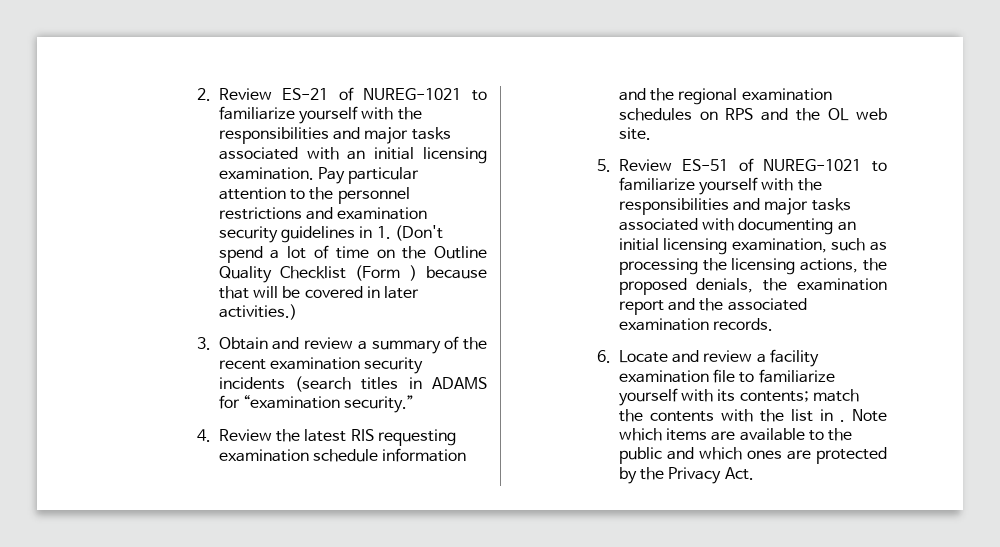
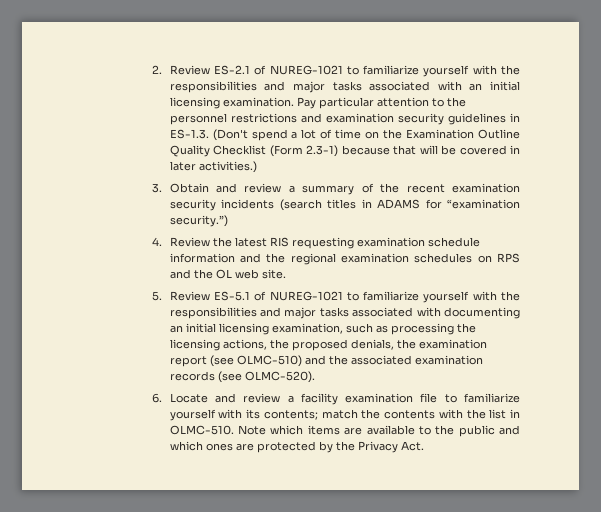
- 2. Review ES-21 of NUREG-1021 to familiarize yourself with the responsibilities and major tasks associated with an initial licensing examination.
+ 2. Review ES-2.1 of NUREG-1021 to familiarize yourself with the responsibilities and major tasks associated with an initial licensing examination.
- Pay particular attention to the personnel restrictions and examination security guidelines in 1. (Don't spend a lot of time on the Outline Quality Checklist (Form ) because that will be covered in later activities.)
+ Pay particular attention to the personnel restrictions and examination security guidelines in ES-1.3. (Don't spend a lot of time on the Examination Outline Quality Checklist (Form 2.3-1) because that will be covered in later activities.)
- 3. Obtain and review a summary of the recent examination security incidents (search titles in ADAMS for “examination security.”
+ 3. Obtain and review a summary of the recent examination security incidents (search titles in ADAMS for “examination security.”)
- 5. Review ES-51 of NUREG-1021 to familiarize yourself with the responsibilities and major tasks associated with documenting an initial licensing examination, such as processing the licensing actions, the proposed denials, the examination report and the associated examination records.
+ 5. Review ES-5.1 of NUREG-1021 to familiarize yourself with the responsibilities and major tasks associated with documenting an initial licensing examination, such as processing the licensing actions, the proposed denials, the examination report (see OLMC-510) and the associated examination records (see OLMC-520).
- 6. Locate and review a facility examination file to familiarize yourself with its contents; match the contents with the list in .
+ 6. Locate and review a facility examination file to familiarize yourself with its contents; match the contents with the list in OLMC-510.

